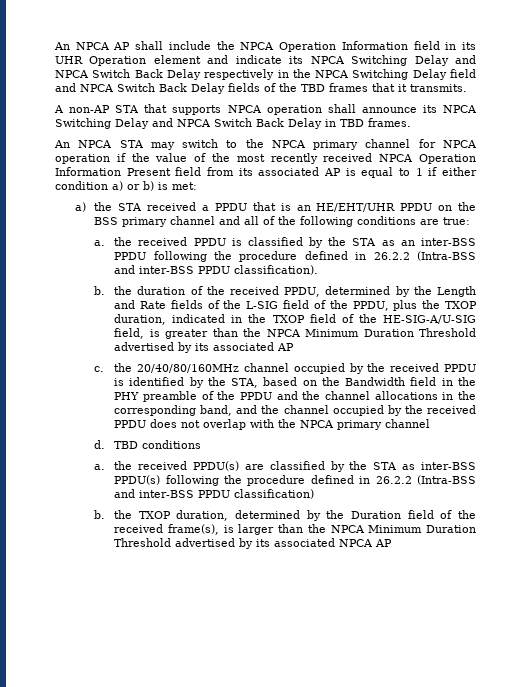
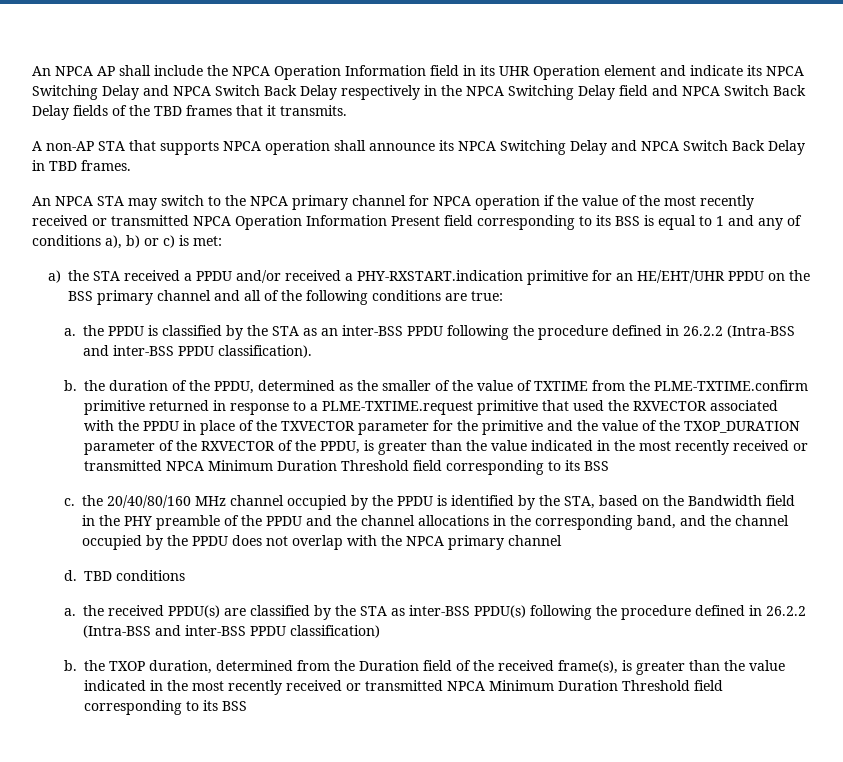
- An NPCA STA may switch to the NPCA primary channel for NPCA operation if the value of the most recently received NPCA Operation Information Present field from its associated AP is equal to 1 if either condition a) or b) is met:
+ An NPCA STA may switch to the NPCA primary channel for NPCA operation if the value of the most recently received or transmitted NPCA Operation Information Present field corresponding to its BSS is equal to 1 and any of conditions a), b) or c) is met:
- a) the STA received a PPDU that is an HE/EHT/UHR PPDU on the BSS primary channel and all of the following conditions are true:
+ a) the STA received a PPDU and/or received a PHY-RXSTART.indication primitive for an HE/EHT/UHR PPDU on the BSS primary channel and all of the following conditions are true:
- a. the received PPDU is classified by the STA as an inter-BSS PPDU following the procedure defined in 26.2.2 (Intra-BSS and inter-BSS PPDU classification).
+ a. the PPDU is classified by the STA as an inter-BSS PPDU following the procedure defined in 26.2.2 (Intra-BSS and inter-BSS PPDU classification).
- b. the duration of the received PPDU, determined by the Length and Rate fields of the L-SIG field of the PPDU, plus the TXOP duration, indicated in the TXOP field of the HE-SIG-A/U-SIG field, is greater than the NPCA Minimum Duration Threshold advertised by its associated AP
+ b. the duration of the PPDU, determined as the smaller of the value of TXTIME from the PLME-TXTIME.confirm primitive returned in response to a PLME-TXTIME.request primitive that used the RXVECTOR associated with the PPDU in place of the TXVECTOR parameter for the primitive and the value of the TXOP_DURATION parameter of the RXVECTOR of the PPDU, is greater than the value indicated in the most recently received or transmitted NPCA Minimum Duration Threshold field corresponding to its BSS
- c. the 20/40/80/160MHz channel occupied by the received PPDU is identified by the STA, based on the Bandwidth field in the PHY preamble of the PPDU and the channel allocations in the corresponding band, and the channel occupied by the received PPDU does not overlap with the NPCA primary channel
+ c. the 20/40/80/160 MHz channel occupied by the PPDU is identified by the STA, based on the Bandwidth field in the PHY preamble of the PPDU and the channel allocations in the corresponding band, and the channel occupied by the PPDU does not overlap with the NPCA primary channel
- b. the TXOP duration, determined by the Duration field of the received frame(s), is larger than the NPCA Minimum Duration Threshold advertised by its associated NPCA AP
+ b. the TXOP duration, determined from the Duration field of the received frame(s), is greater than the value indicated in the most recently received or transmitted NPCA Minimum Duration Threshold field corresponding to its BSS

